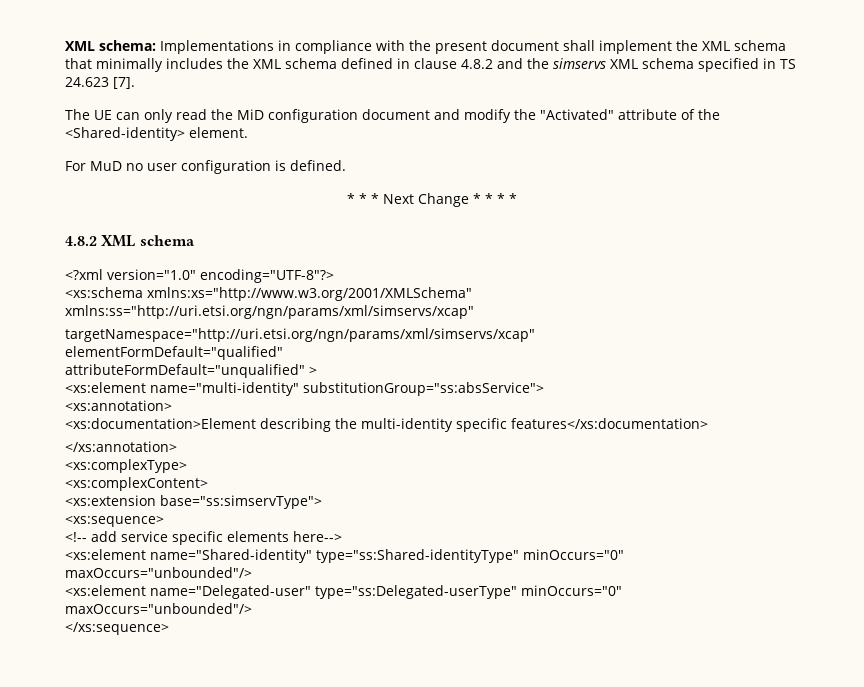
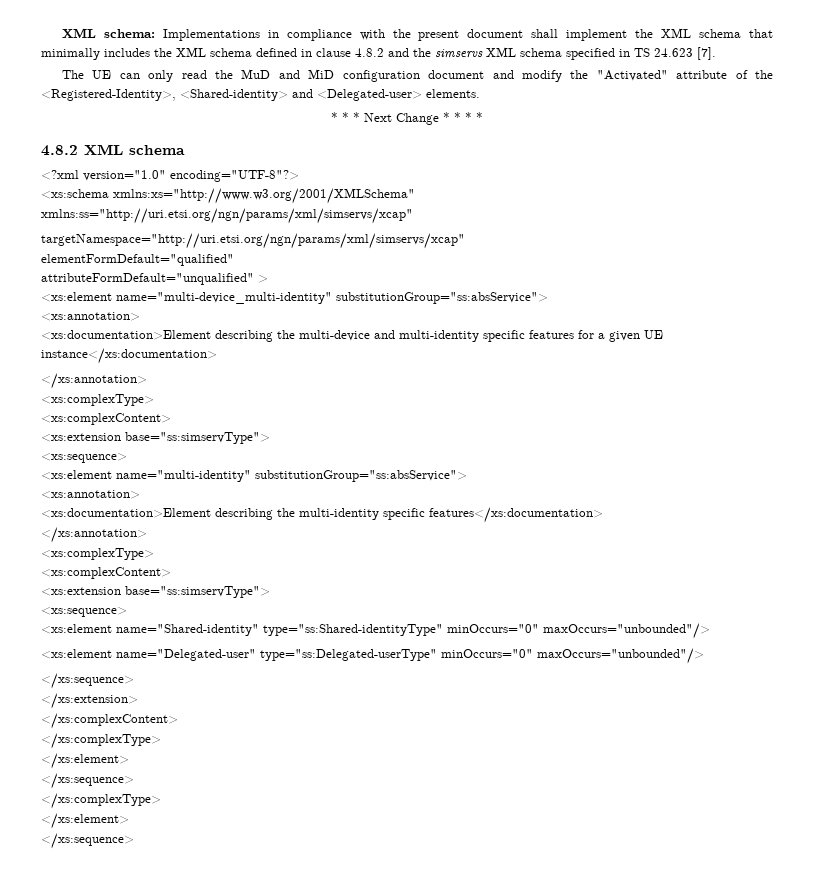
- The UE can only read the MiD configuration document and modify the "Activated" attribute of the <Shared-identity> element.
- For MuD no user configuration is defined.
+ The UE can only read the MuD and MiD configuration document and modify the "Activated" attribute of the <Registered-Identity>, <Shared-identity> and <Delegated-user> elements.
+ <xs:element name="multi-device_multi-identity" substitutionGroup="ss:absService">
+ <xs:annotation>
+ <xs:documentation>Element describing the multi-device and multi-identity specific features for a given UE instance</xs:documentation>
+ </xs:annotation>
+ <xs:complexType>
+ <xs:complexContent>
+ <xs:extension base="ss:simservType">
+ <xs:sequence>
- <!-- add service specific elements here-->
+ </xs:extension>
+ </xs:complexContent>
+ </xs:complexType>
+ </xs:element>
+ </xs:sequence>
+ </xs:complexType>
+ </xs:element>
+ </xs:sequence>

